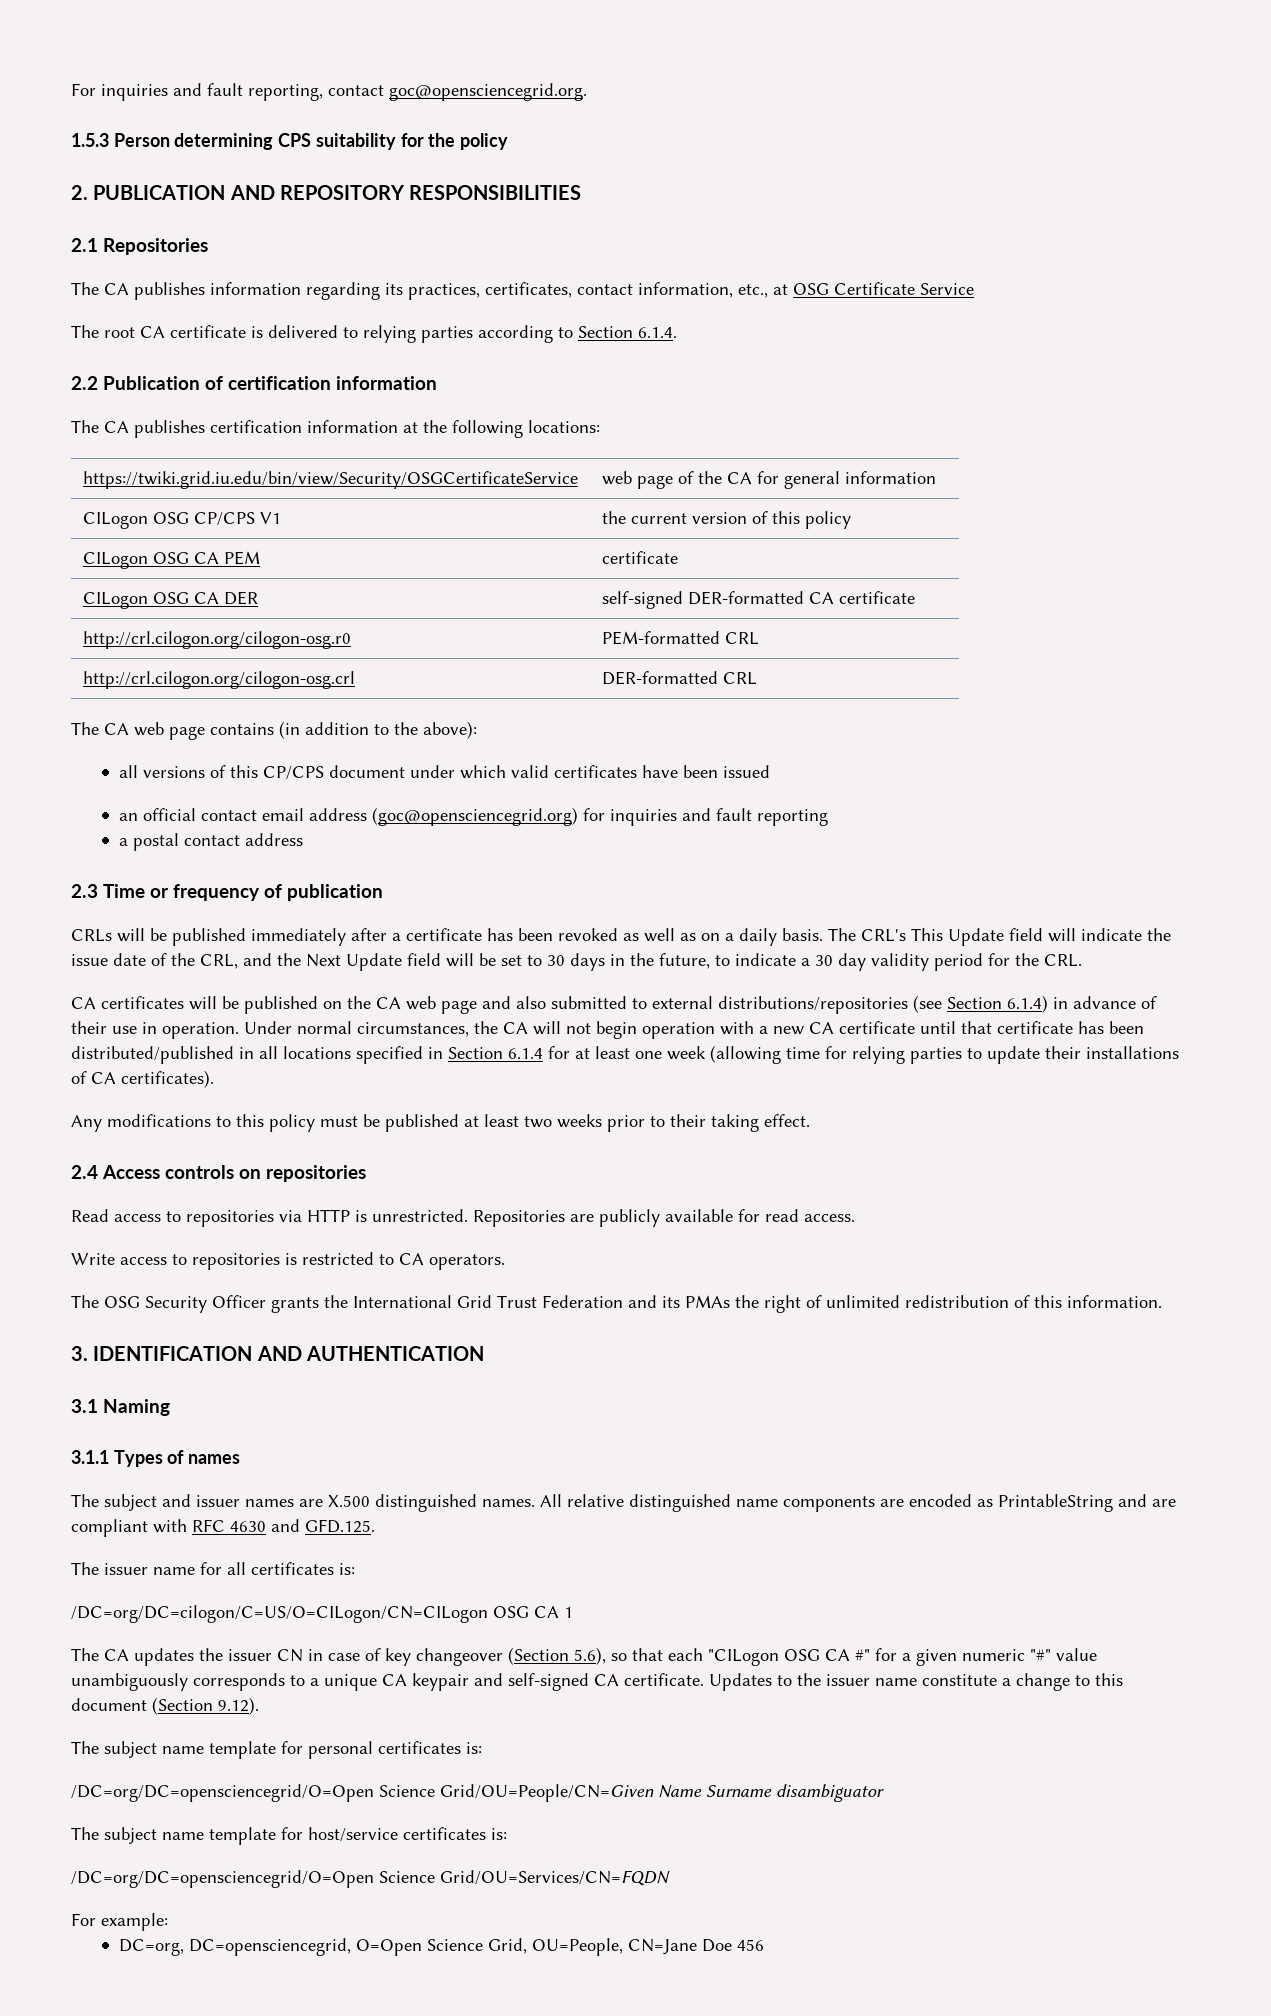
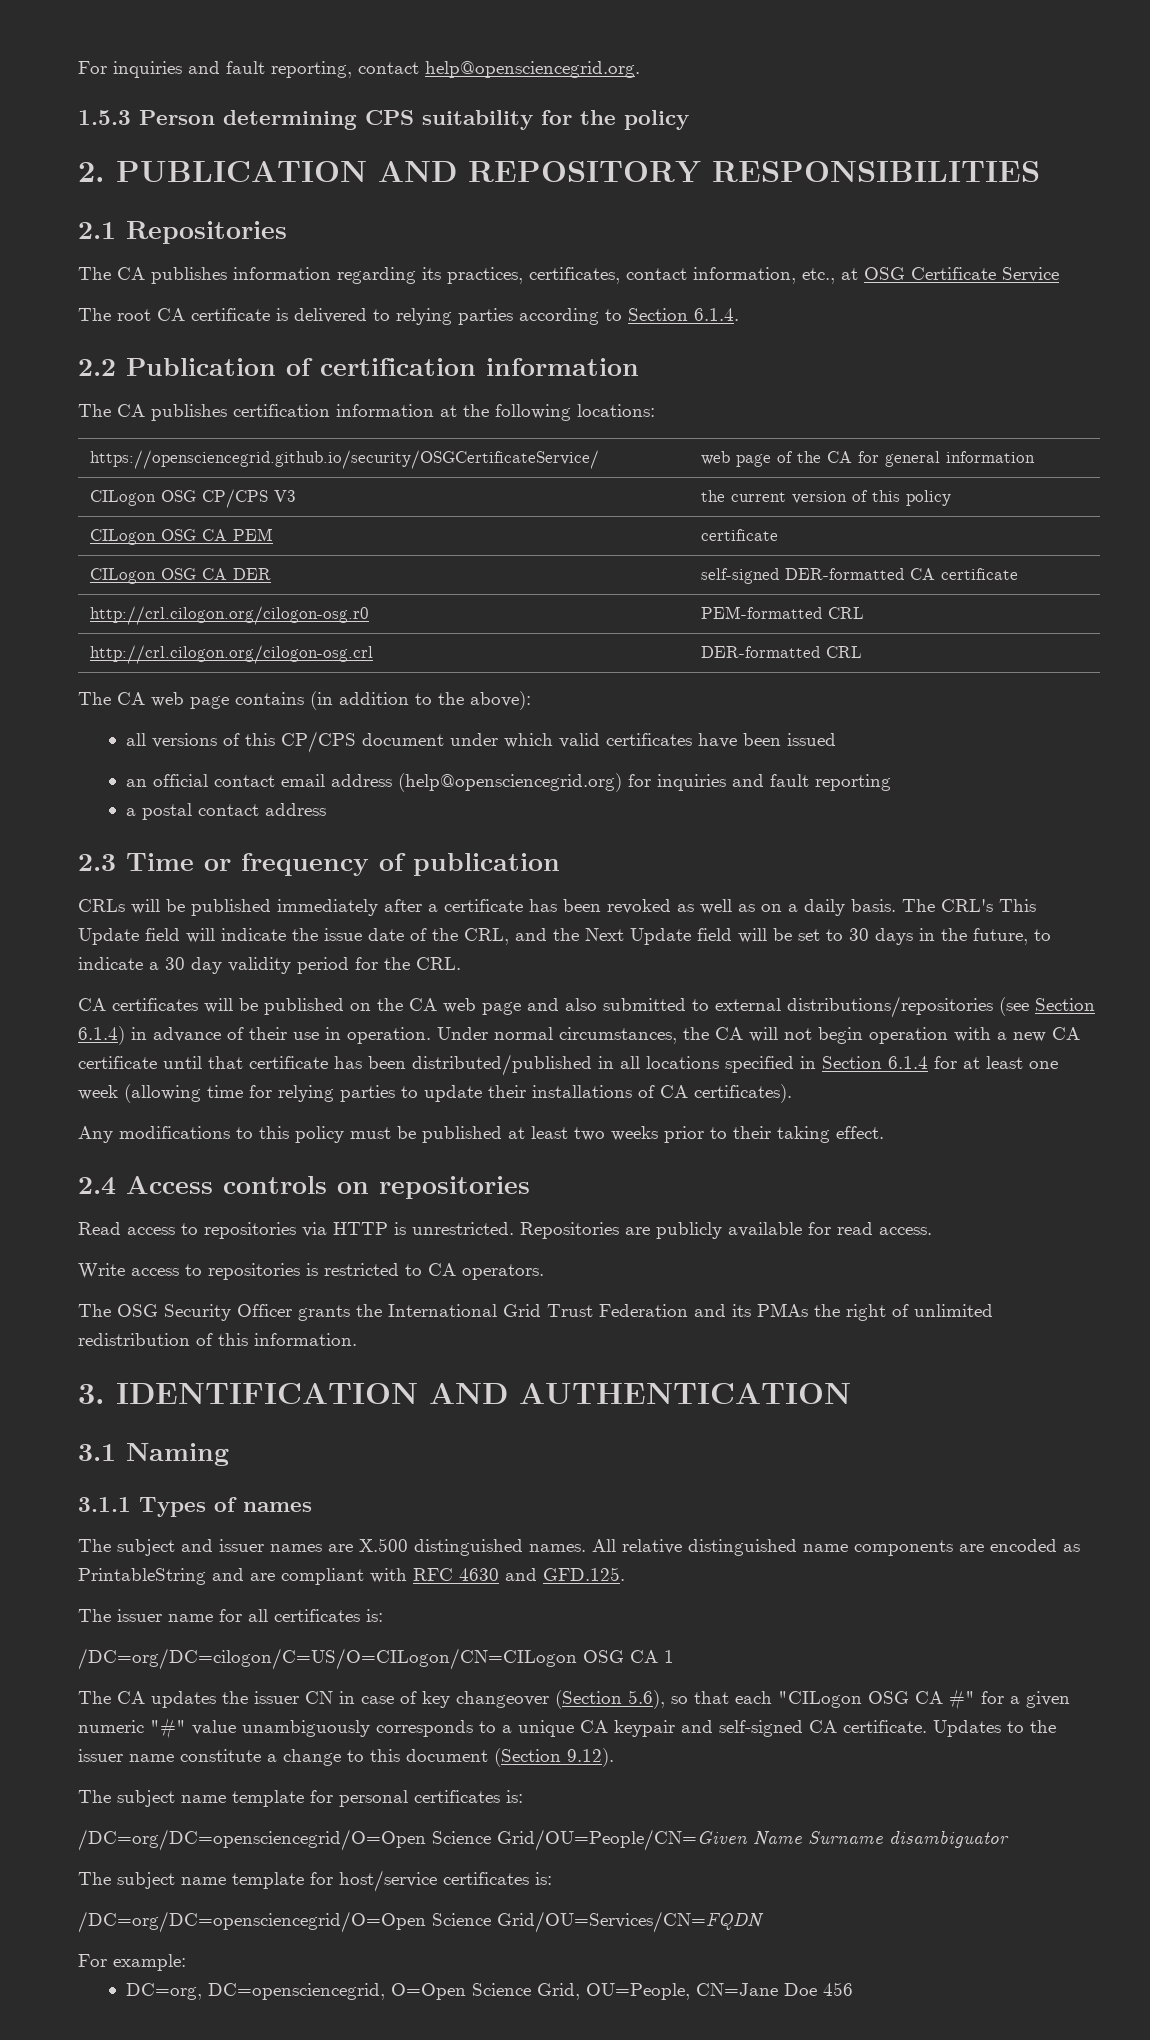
- For inquiries and fault reporting, contact goc@opensciencegrid.org.
+ For inquiries and fault reporting, contact help@opensciencegrid.org.
- https://twiki.grid.iu.edu/bin/view/Security/OSGCertificateService | web page of the CA for general information
+ https://opensciencegrid.github.io/security/OSGCertificateService/ | web page of the CA for general information
- CILogon OSG CP/CPS V1 | the current version of this policy
+ CILogon OSG CP/CPS V3 | the current version of this policy
- an official contact email address (goc@opensciencegrid.org) for inquiries and fault reporting
+ an official contact email address (help@opensciencegrid.org) for inquiries and fault reporting

